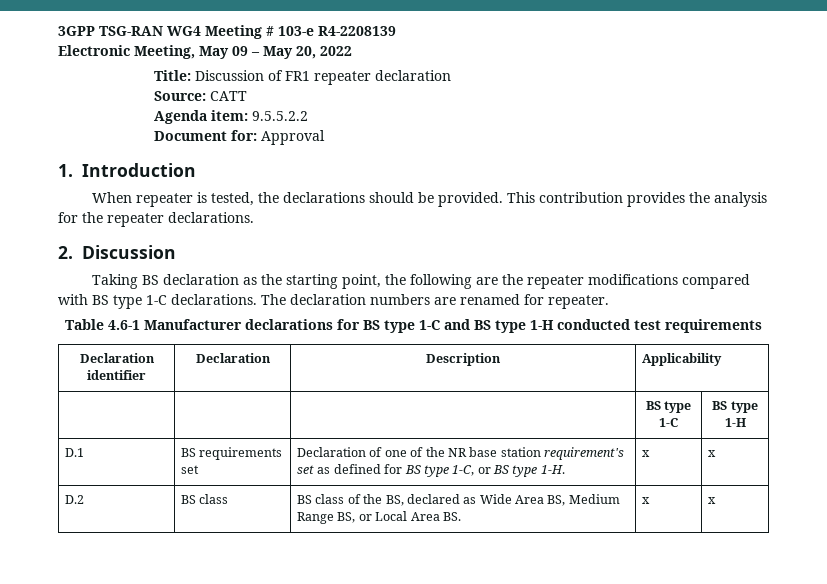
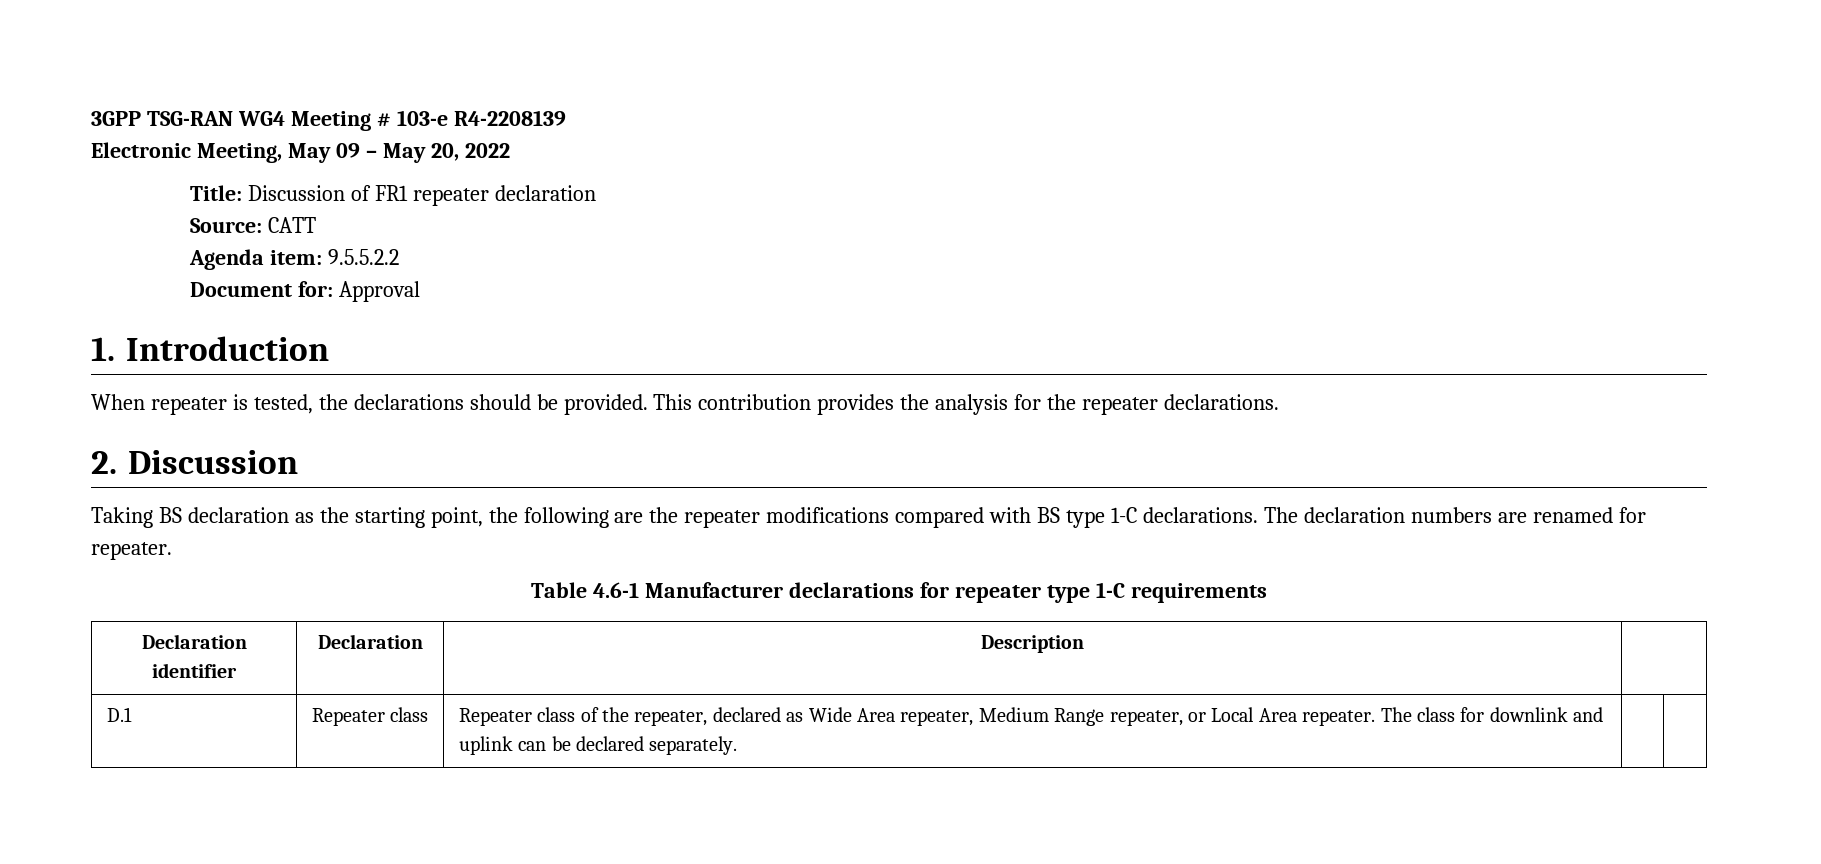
- Table 4.6-1 Manufacturer declarations for BS type 1-C and BS type 1-H conducted test requirements
+ Table 4.6-1 Manufacturer declarations for repeater type 1-C requirements
- Declaration identifier | Declaration | Description | Applicability
- | | | BS type 1-C | BS type 1-H
- D.1 | BS requirements set | Declaration of one of the NR base station requirement's set as defined for BS type 1-C, or BS type 1-H. | x | x
- D.2 | BS class | BS class of the BS, declared as Wide Area BS, Medium Range BS, or Local Area BS. | x | x
+ Declaration identifier | Declaration | Description |
+ D.1 | Repeater class | Repeater class of the repeater, declared as Wide Area repeater, Medium Range repeater, or Local Area repeater. The class for downlink and uplink can be declared separately. | |

